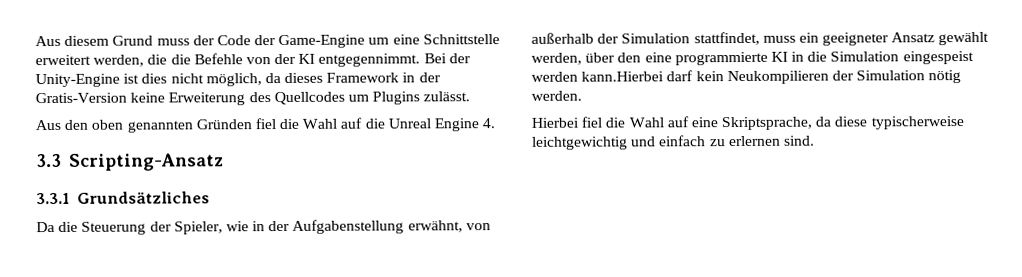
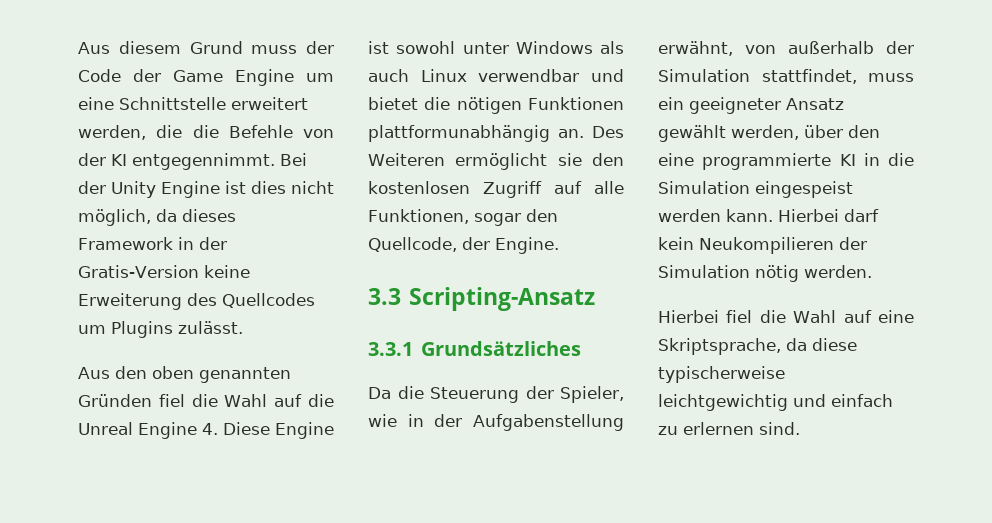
- Aus diesem Grund muss der Code der Game-Engine um eine Schnittstelle erweitert werden, die die Befehle von der KI entgegennimmt.
+ Aus diesem Grund muss der Code der Game Engine um eine Schnittstelle erweitert werden, die die Befehle von der KI entgegennimmt.
- Bei der Unity-Engine ist dies nicht möglich, da dieses Framework in der Gratis-Version keine Erweiterung des Quellcodes um Plugins zulässt.
+ Bei der Unity Engine ist dies nicht möglich, da dieses Framework in der Gratis-Version keine Erweiterung des Quellcodes um Plugins zulässt.
- Aus den oben genannten Gründen fiel die Wahl auf die Unreal Engine 4.
+ Aus den oben genannten Gründen fiel die Wahl auf die Unreal Engine 4. Diese Engine ist sowohl unter Windows als auch Linux verwendbar und bietet die nötigen Funktionen plattformunabhängig an. Des Weiteren ermöglicht sie den kostenlosen Zugriff auf alle Funktionen, sogar den Quellcode, der Engine.
- Da die Steuerung der Spieler, wie in der Aufgabenstellung erwähnt, von außerhalb der Simulation stattfindet, muss ein geeigneter Ansatz gewählt werden, über den eine programmierte KI in die Simulation eingespeist werden kann.Hierbei darf kein Neukompilieren der Simulation nötig werden.
+ Da die Steuerung der Spieler, wie in der Aufgabenstellung erwähnt, von außerhalb der Simulation stattfindet, muss ein geeigneter Ansatz gewählt werden, über den eine programmierte KI in die Simulation eingespeist werden kann. Hierbei darf kein Neukompilieren der Simulation nötig werden.

